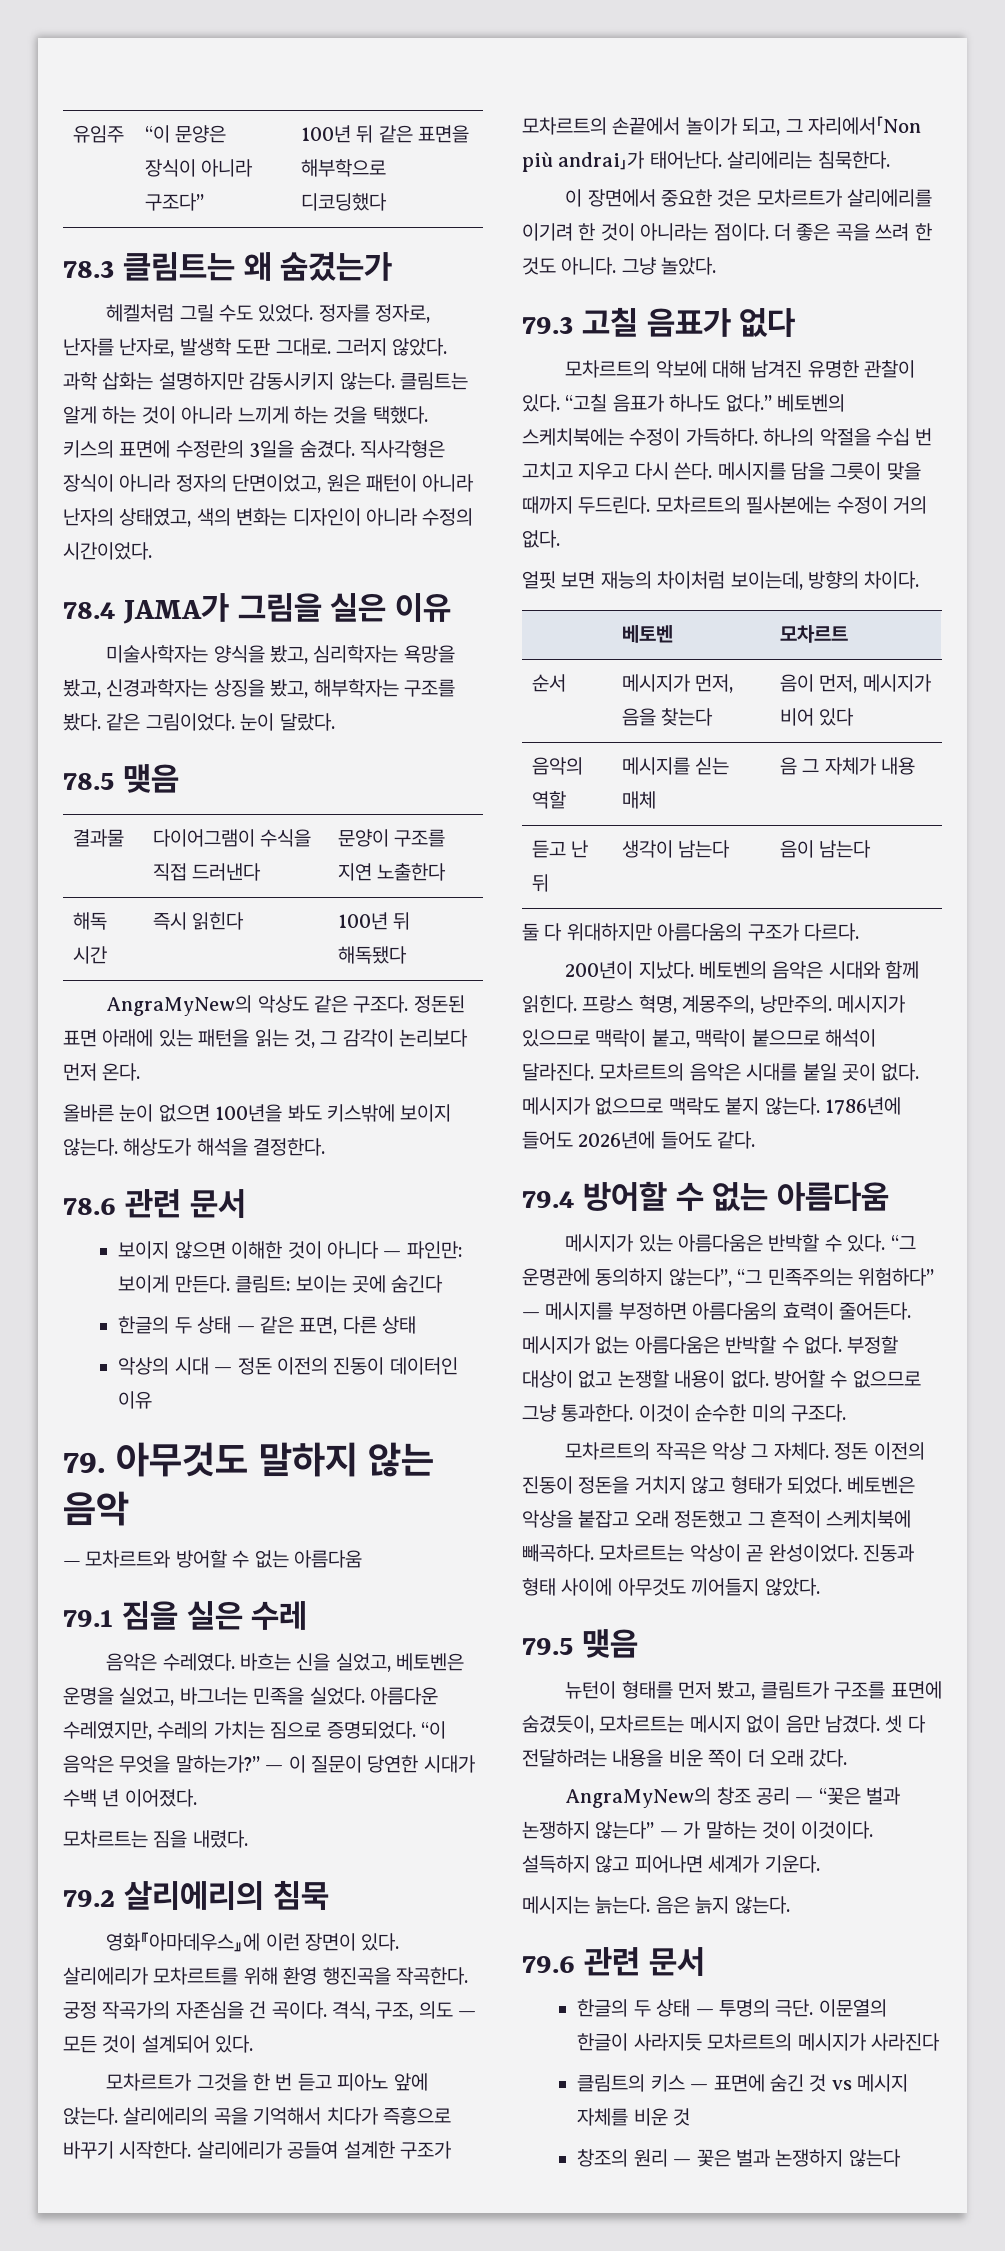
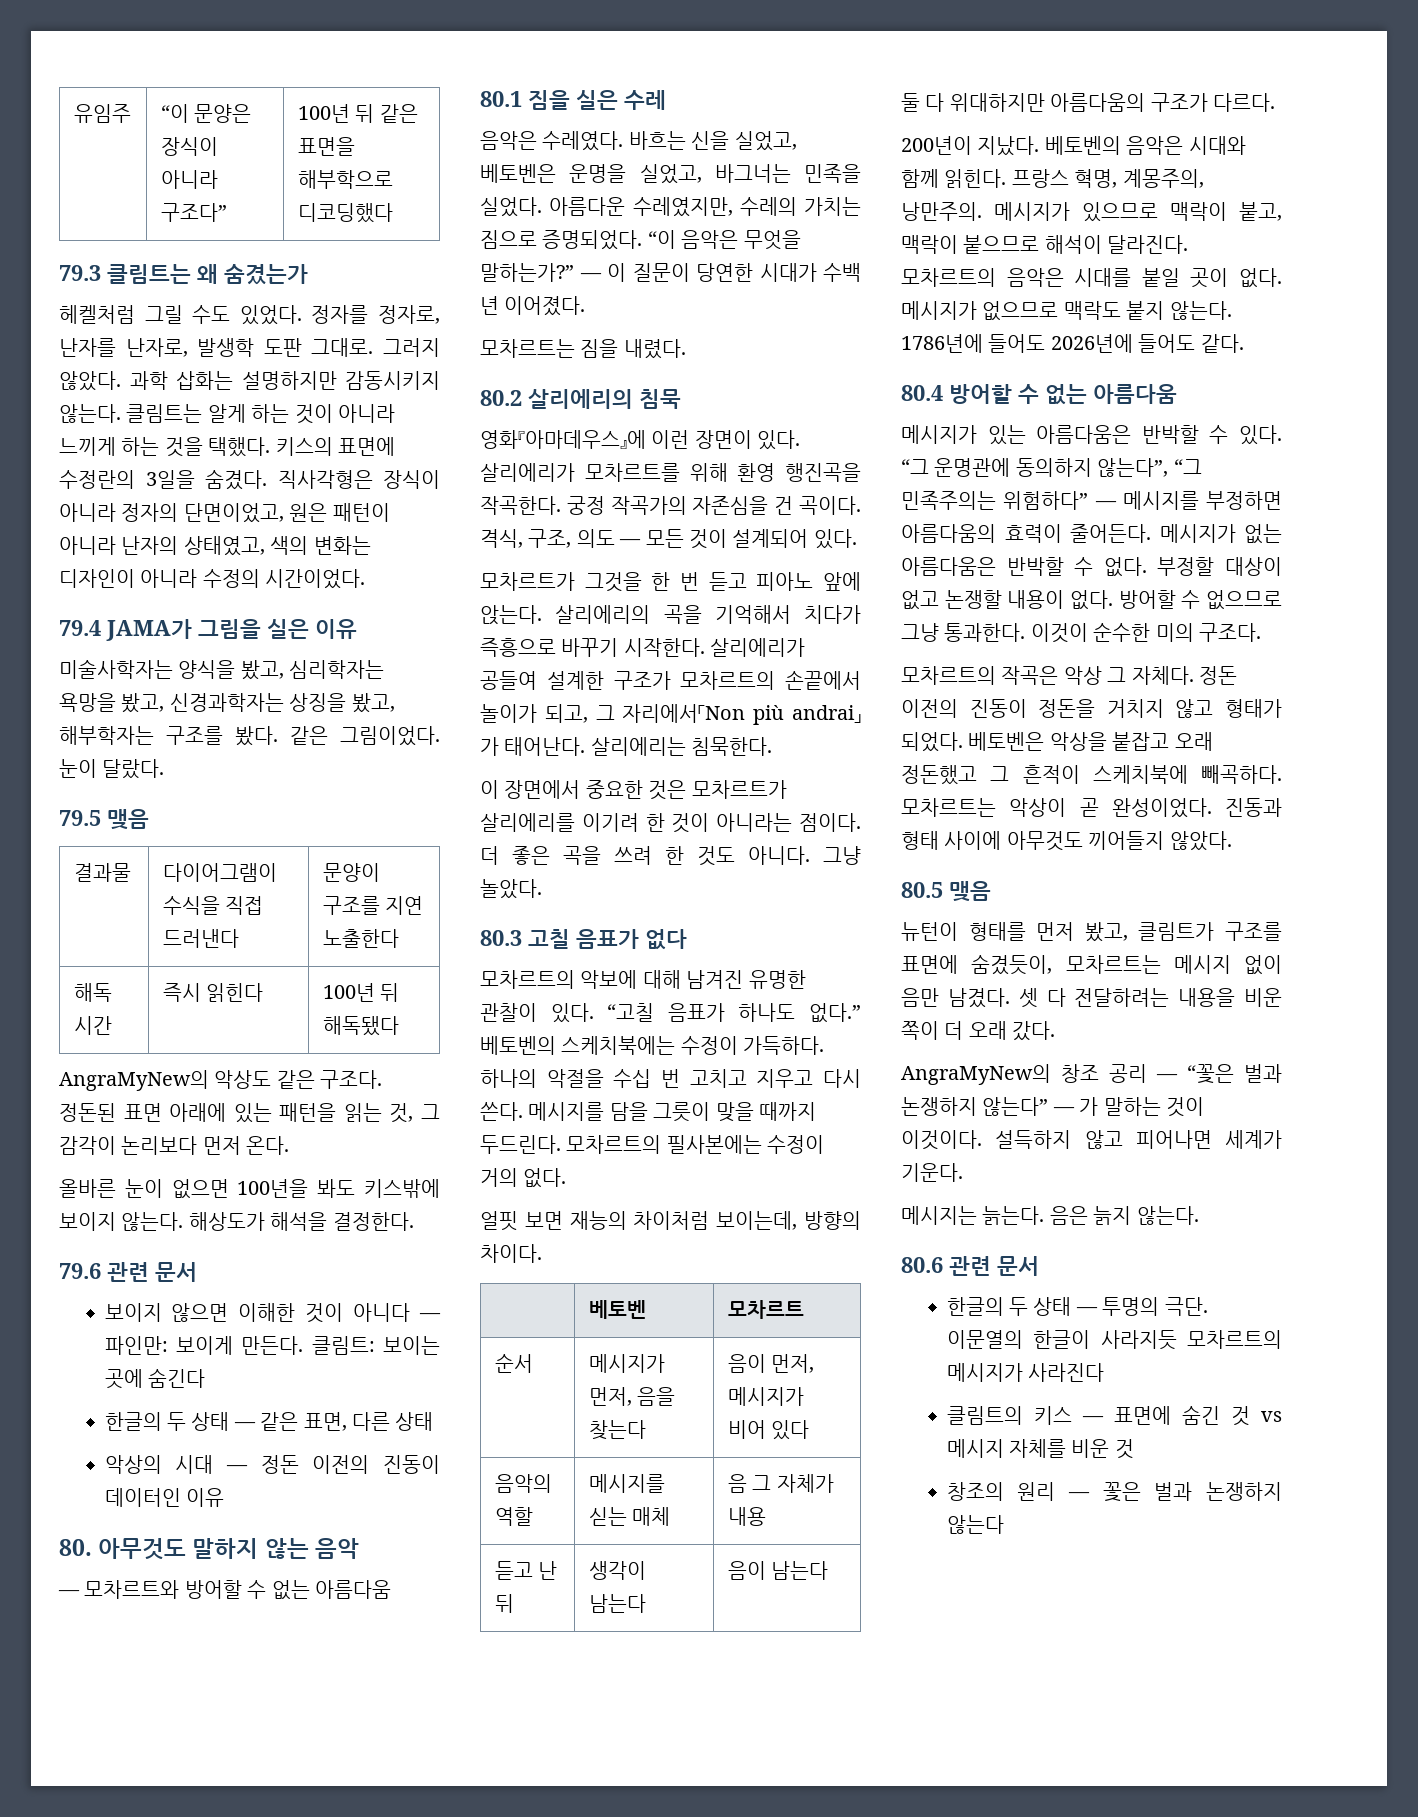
- 78.3 클림트는 왜 숨겼는가
+ 79.3 클림트는 왜 숨겼는가
- 78.4 JAMA가 그림을 실은 이유
+ 79.4 JAMA가 그림을 실은 이유
- 78.5 맺음
+ 79.5 맺음
- 78.6 관련 문서
+ 79.6 관련 문서
- 79. 아무것도 말하지 않는 음악
+ 80. 아무것도 말하지 않는 음악
- 79.1 짐을 실은 수레
+ 80.1 짐을 실은 수레
- 79.2 살리에리의 침묵
+ 80.2 살리에리의 침묵
- 79.3 고칠 음표가 없다
+ 80.3 고칠 음표가 없다
- 79.4 방어할 수 없는 아름다움
+ 80.4 방어할 수 없는 아름다움
- 79.5 맺음
+ 80.5 맺음
- 79.6 관련 문서
+ 80.6 관련 문서

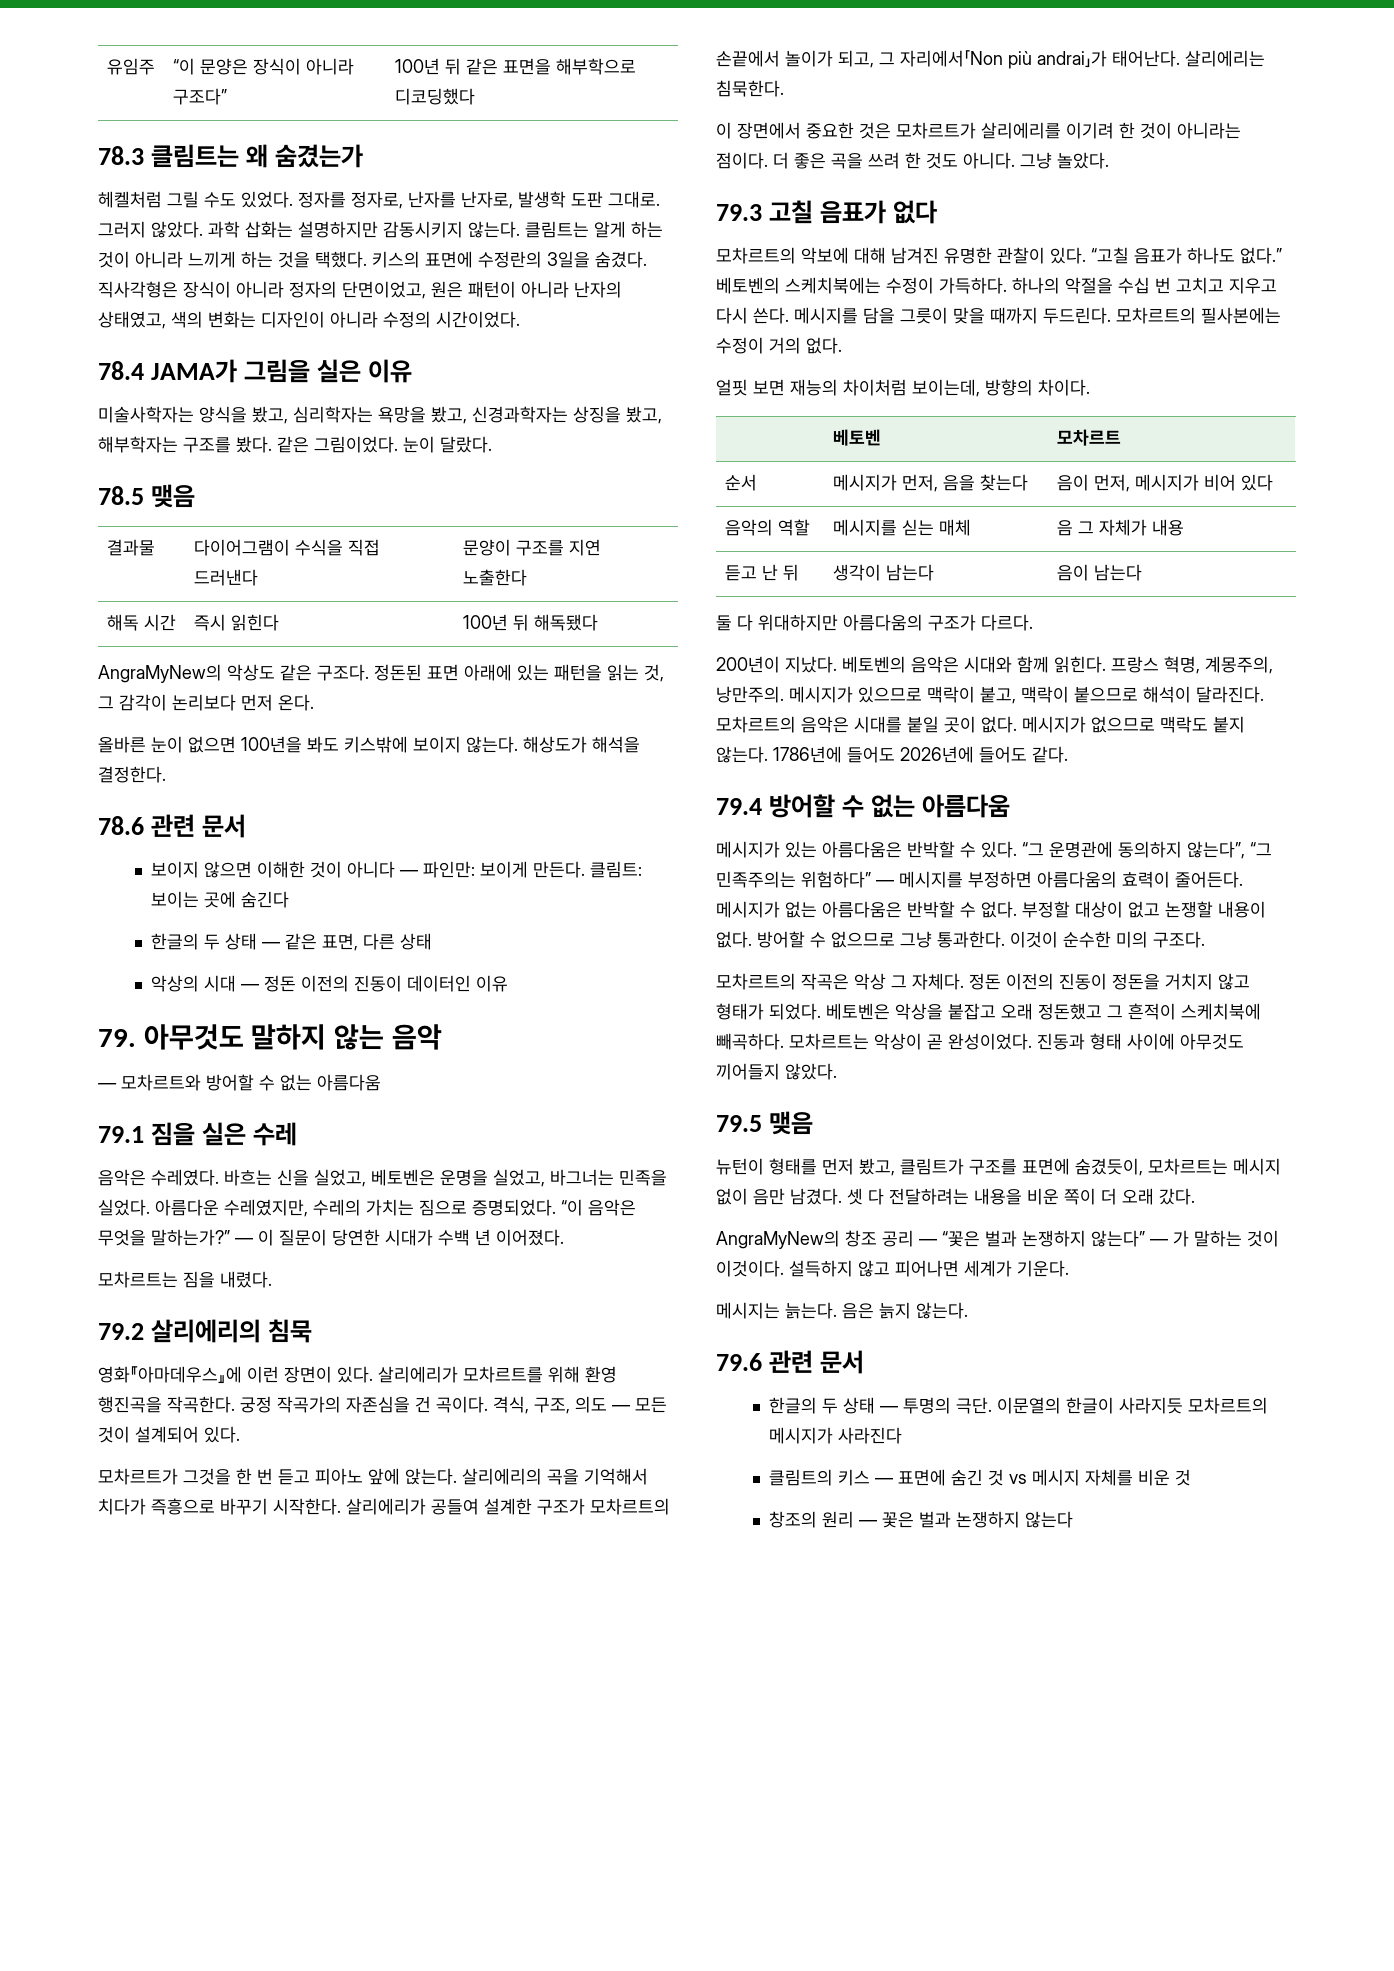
- 79.3 클림트는 왜 숨겼는가
+ 78.3 클림트는 왜 숨겼는가
- 79.4 JAMA가 그림을 실은 이유
+ 78.4 JAMA가 그림을 실은 이유
- 79.5 맺음
+ 78.5 맺음
- 79.6 관련 문서
+ 78.6 관련 문서
- 80. 아무것도 말하지 않는 음악
+ 79. 아무것도 말하지 않는 음악
- 80.1 짐을 실은 수레
+ 79.1 짐을 실은 수레
- 80.2 살리에리의 침묵
+ 79.2 살리에리의 침묵
- 80.3 고칠 음표가 없다
+ 79.3 고칠 음표가 없다
- 80.4 방어할 수 없는 아름다움
+ 79.4 방어할 수 없는 아름다움
- 80.5 맺음
+ 79.5 맺음
- 80.6 관련 문서
+ 79.6 관련 문서

